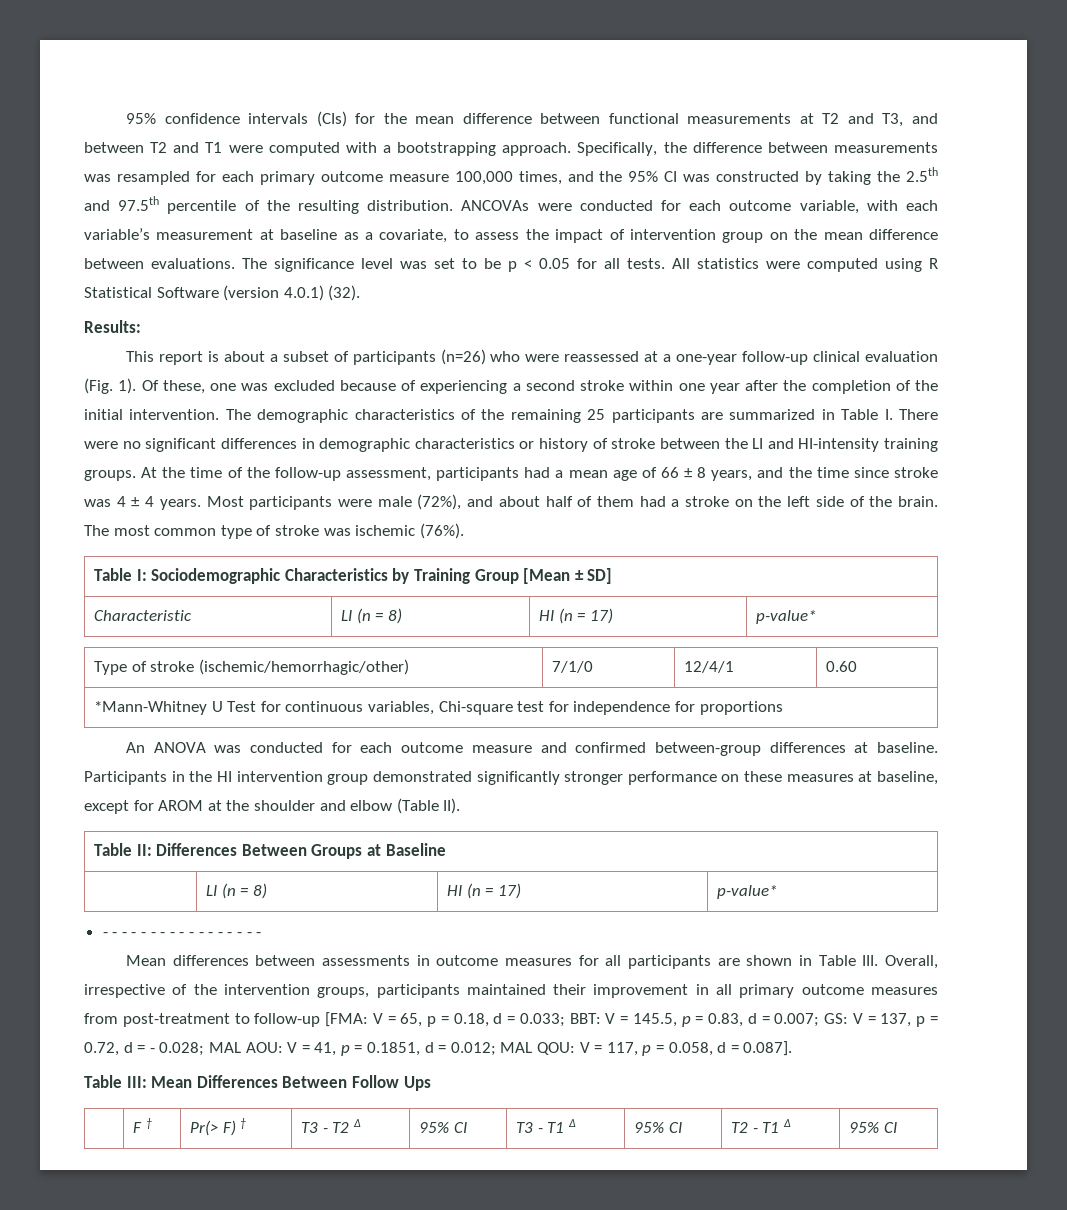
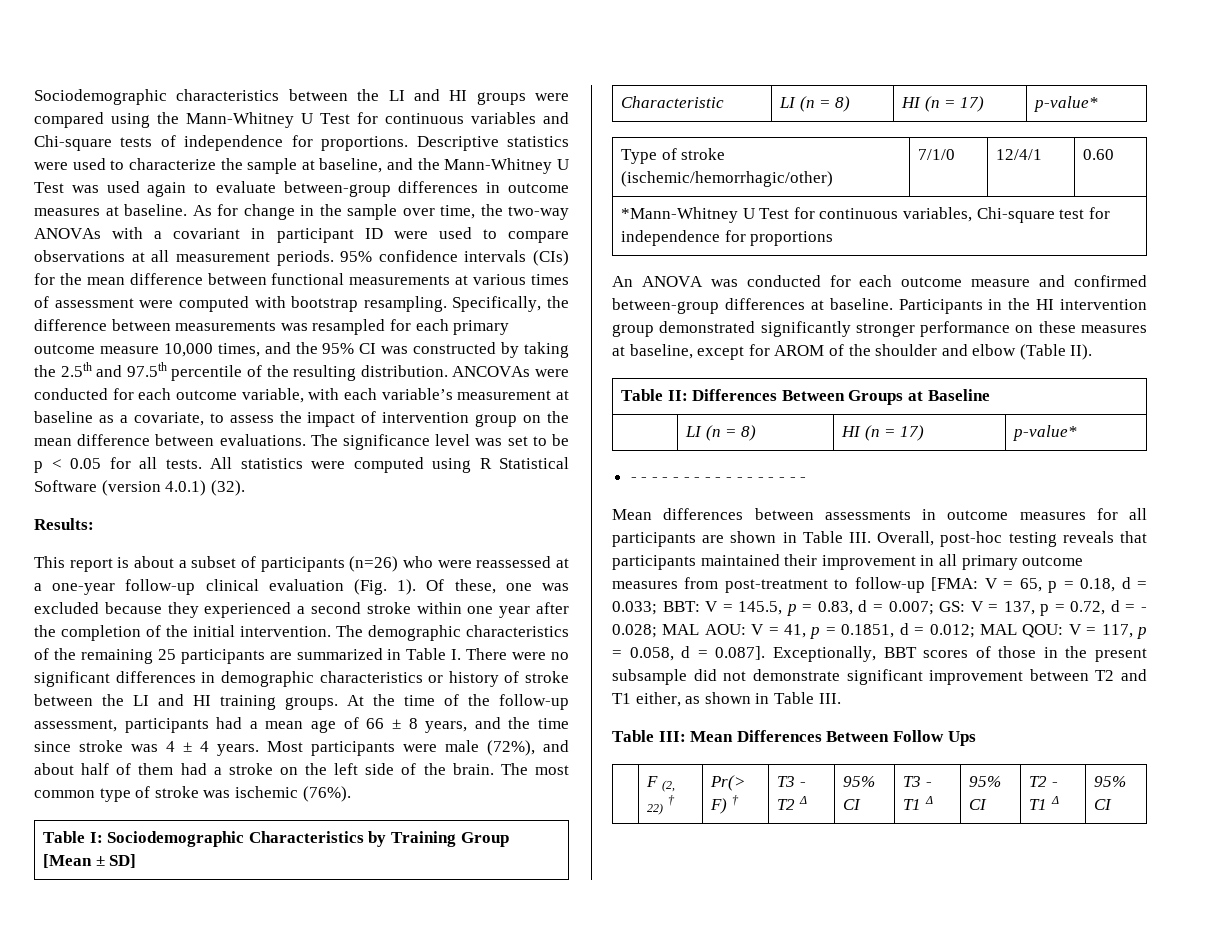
+ Sociodemographic characteristics between the LI and HI groups were compared using the Mann-Whitney U Test for continuous variables and Chi-square tests of independence for proportions. Descriptive statistics were used to characterize the sample at baseline, and the Mann-Whitney U Test was used again to evaluate between-group differences in outcome measures at baseline. As for change in the sample over time, the two-way ANOVAs with a covariant in participant ID were used to compare observations at all measurement periods.
- 95% confidence intervals (CIs) for the mean difference between functional measurements at T2 and T3, and between T2 and T1 were computed with a bootstrapping approach.
+ 95% confidence intervals (CIs) for the mean difference between functional measurements at various times of assessment were computed with bootstrap resampling.
- Specifically, the difference between measurements was resampled for each primary outcome measure 100,000 times, and the 95% CI was constructed by taking the 2.5th and 97.5th percentile of the resulting distribution.
+ Specifically, the difference between measurements was resampled for each primary outcome measure 10,000 times, and the 95% CI was constructed by taking the 2.5th and 97.5th percentile of the resulting distribution.
- Of these, one was excluded because of experiencing a second stroke within one year after the completion of the initial intervention.
+ Of these, one was excluded because they experienced a second stroke within one year after the completion of the initial intervention.
- The demographic characteristics of the remaining 25 participants are summarized in Table I. There were no significant differences in demographic characteristics or history of stroke between the LI and HI-intensity training groups.
+ The demographic characteristics of the remaining 25 participants are summarized in Table I. There were no significant differences in demographic characteristics or history of stroke between the LI and HI training groups.
- Participants in the HI intervention group demonstrated significantly stronger performance on these measures at baseline, except for AROM at the shoulder and elbow (Table II).
+ Participants in the HI intervention group demonstrated significantly stronger performance on these measures at baseline, except for AROM of the shoulder and elbow (Table II).
- Mean differences between assessments in outcome measures for all participants are shown in Table III. Overall, irrespective of the intervention groups, participants maintained their improvement in all primary outcome measures from post-treatment to follow-up [FMA:
+ Mean differences between assessments in outcome measures for all participants are shown in Table III. Overall, post-hoc testing reveals that participants maintained their improvement in all primary outcome measures from post-treatment to follow-up [FMA:
- V = 117, p = 0.058, d = 0.087].
+ V = 117, p = 0.058, d = 0.087]. Exceptionally, BBT scores of those in the present subsample did not demonstrate significant improvement between T2 and T1 either, as shown in Table III.
- | F † | Pr(> F) † | T3 - T2 Δ | 95% CI | T3 - T1 Δ | 95% CI | T2 - T1 Δ | 95% CI
+ | F (2, 22) † | Pr(> F) † | T3 - T2 Δ | 95% CI | T3 - T1 Δ | 95% CI | T2 - T1 Δ | 95% CI

